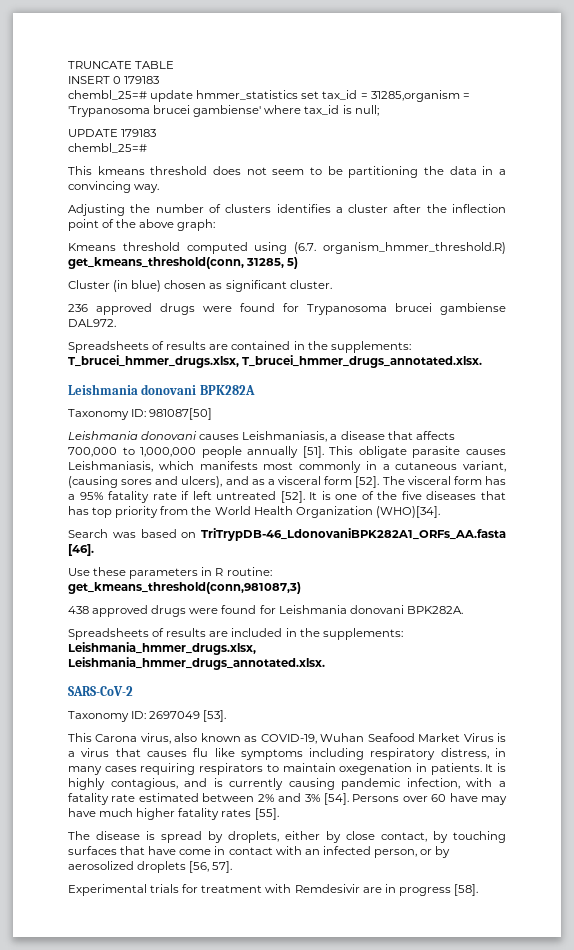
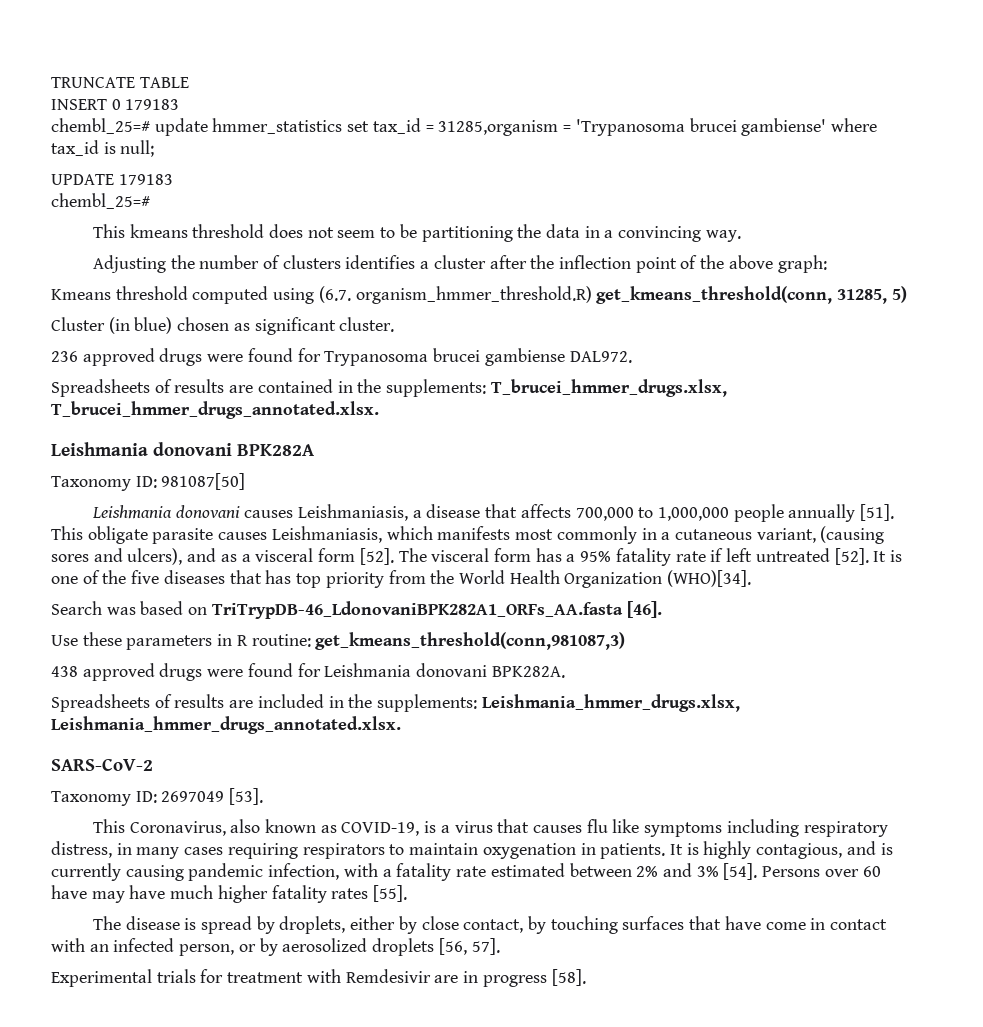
- This Carona virus, also known as COVID-19, Wuhan Seafood Market Virus is a virus that causes flu like symptoms including respiratory distress, in many cases requiring respirators to maintain oxegenation in patients.
+ This Coronavirus, also known as COVID-19, is a virus that causes flu like symptoms including respiratory distress, in many cases requiring respirators to maintain oxygenation in patients.

